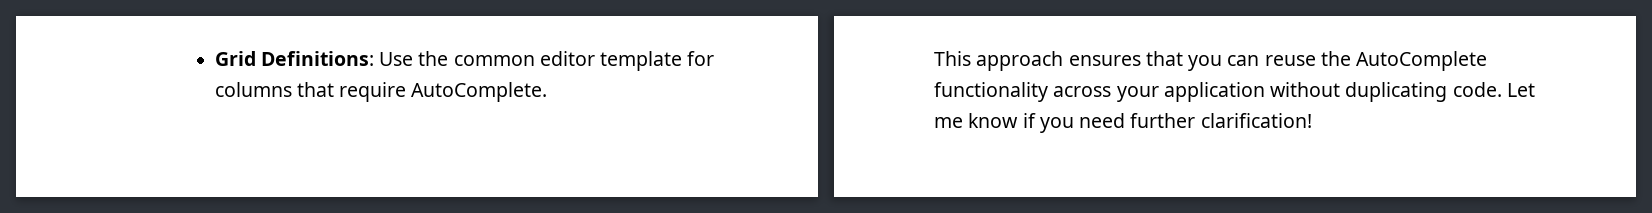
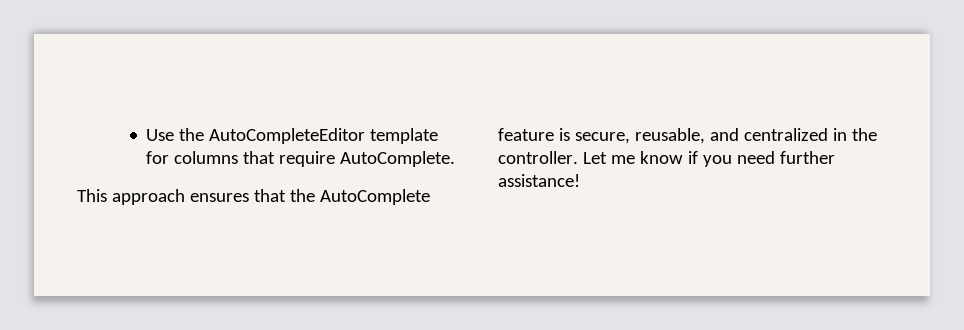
- Grid Definitions: Use the common editor template for columns that require AutoComplete.
+ Use the AutoCompleteEditor template for columns that require AutoComplete.
- This approach ensures that you can reuse the AutoComplete functionality across your application without duplicating code.
+ This approach ensures that the AutoComplete feature is secure, reusable, and centralized in the controller.
- Let me know if you need further clarification!
+ Let me know if you need further assistance!

